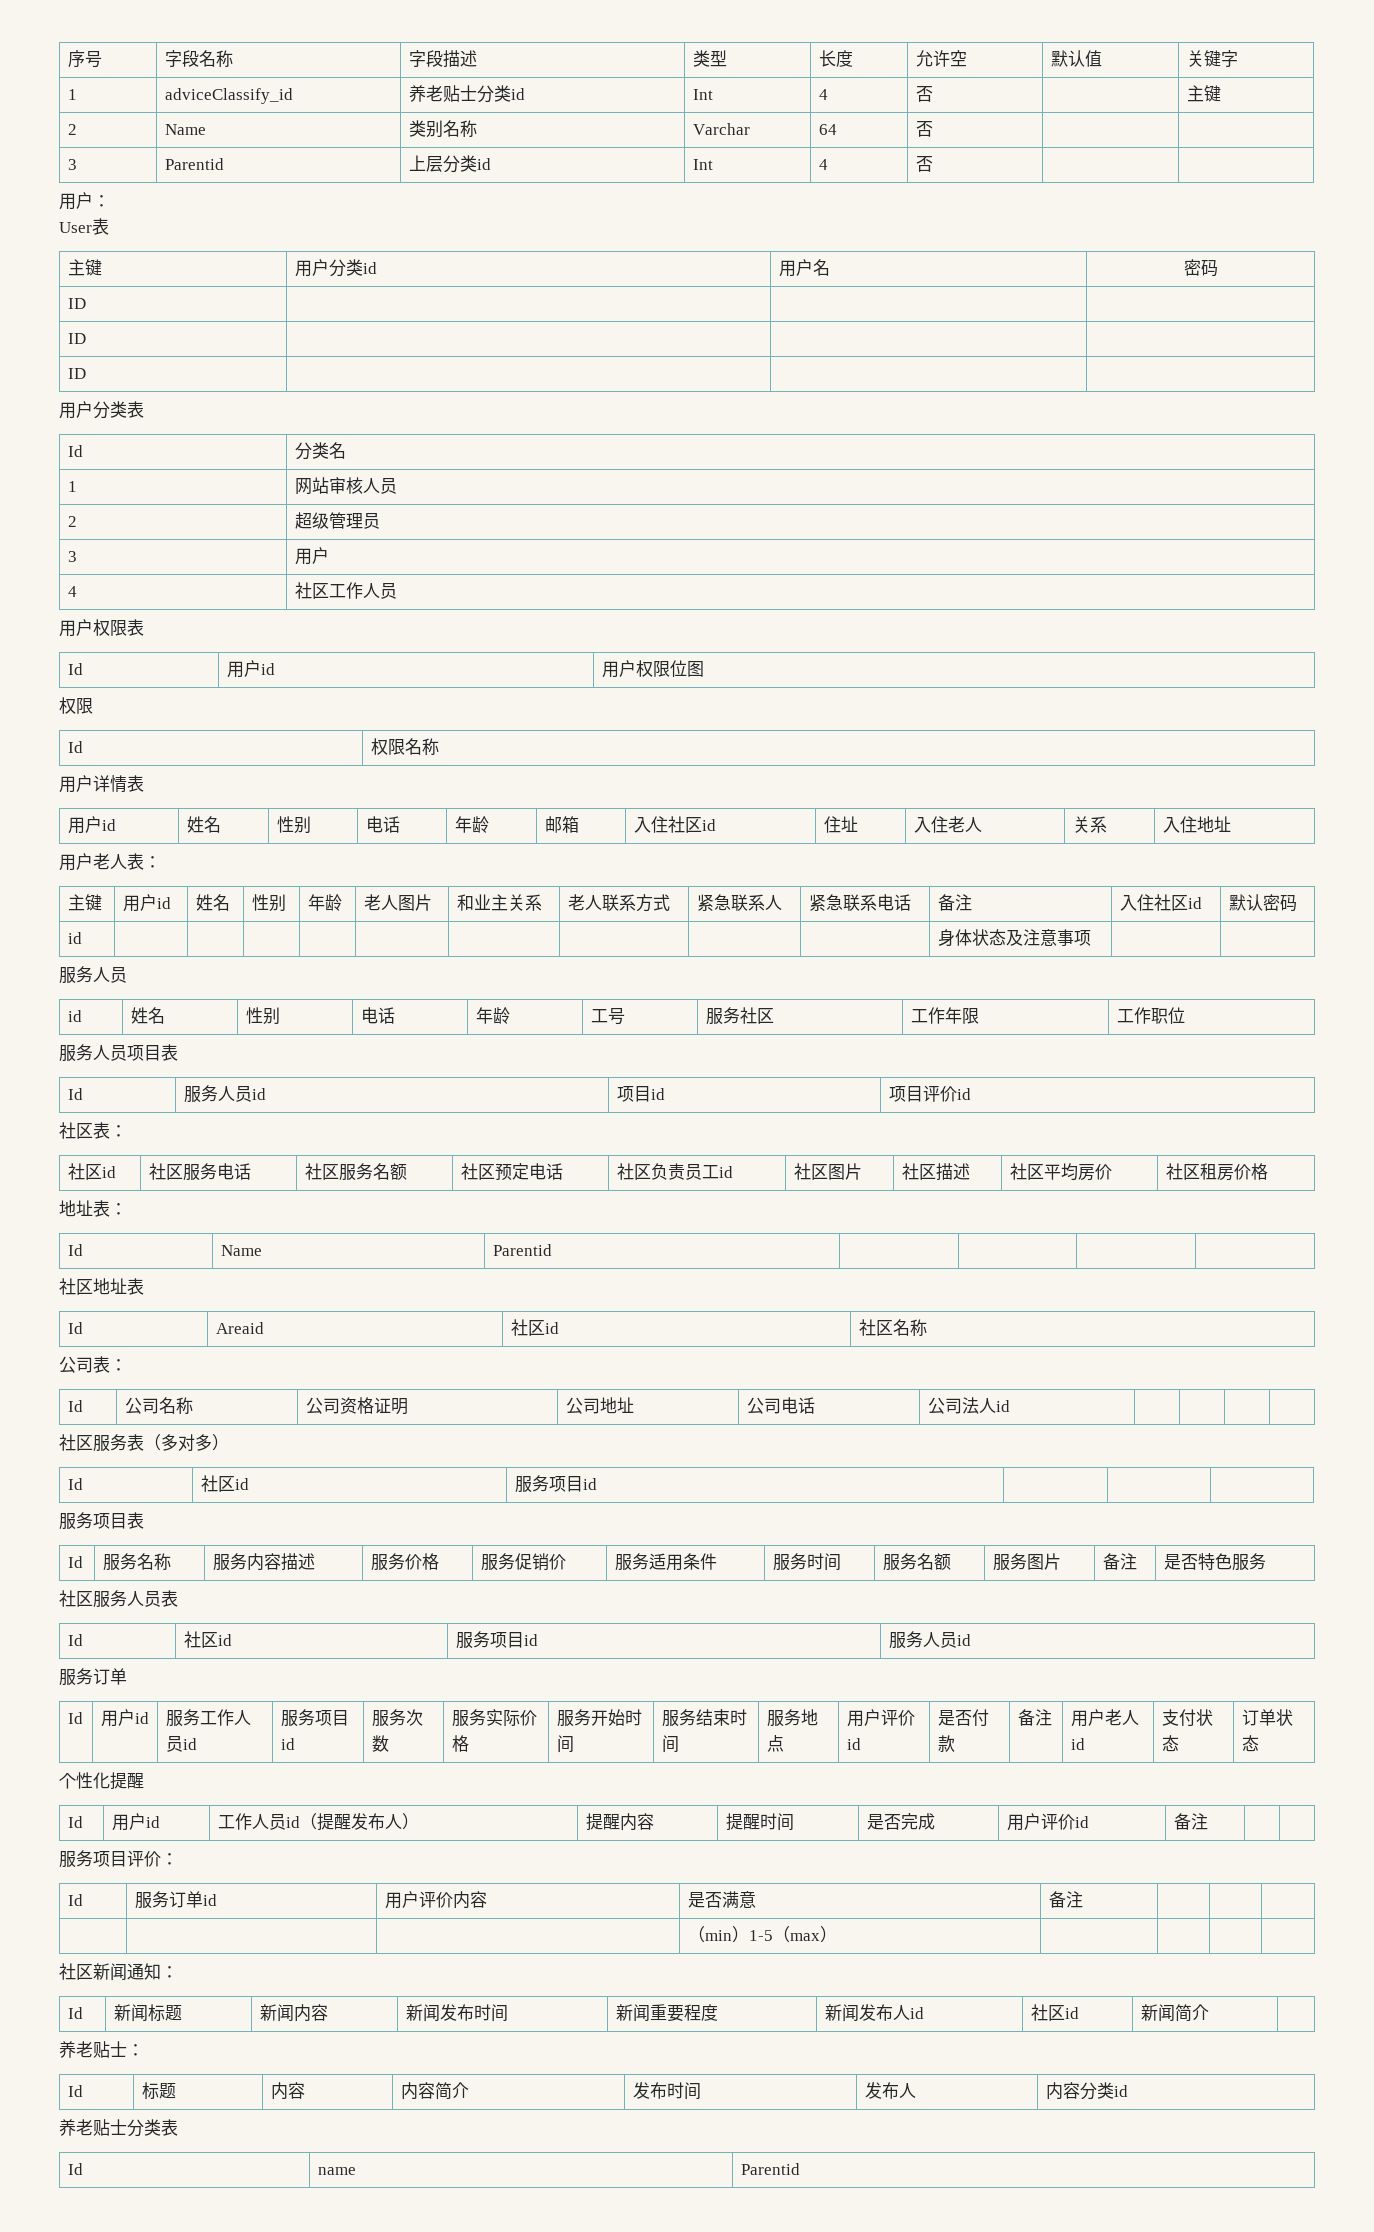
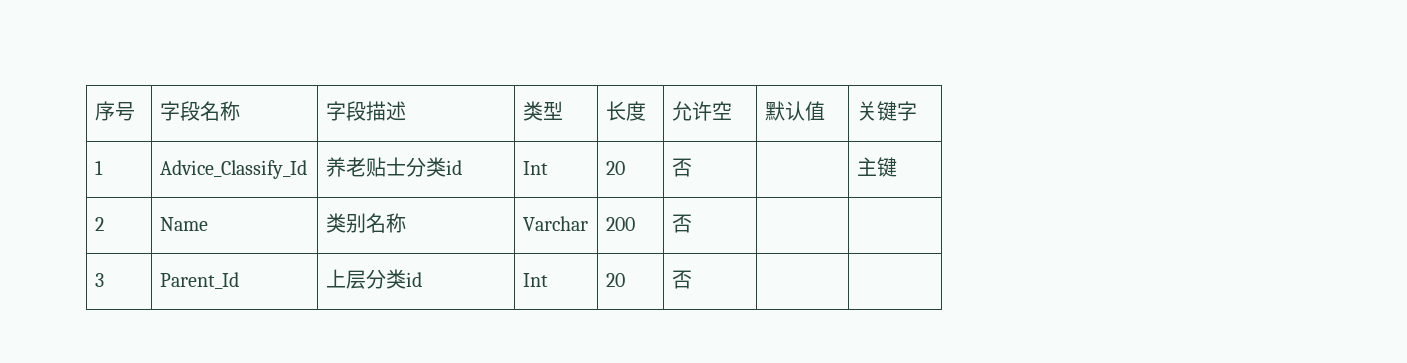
- 1 | adviceClassify_id | 养老贴士分类id | Int | 4 | 否 | | 主键
+ 1 | Advice_Classify_Id | 养老贴士分类id | Int | 20 | 否 | | 主键
- 2 | Name | 类别名称 | Varchar | 64 | 否 | |
+ 2 | Name | 类别名称 | Varchar | 200 | 否 | |
- 3 | Parentid | 上层分类id | Int | 4 | 否 | |
- 用户：
- User表
- 主键 | 用户分类id | 用户名 | 密码
- ID | | |
- ID | | |
- ID | | |
- 用户分类表
- Id | 分类名
- 1 | 网站审核人员
- 2 | 超级管理员
- 3 | 用户
- 4 | 社区工作人员
- 用户权限表
- Id | 用户id | 用户权限位图
- 权限
- Id | 权限名称
- 用户详情表
- 用户id | 姓名 | 性别 | 电话 | 年龄 | 邮箱 | 入住社区id | 住址 | 入住老人 | 关系 | 入住地址
- 用户老人表：
- 主键 | 用户id | 姓名 | 性别 | 年龄 | 老人图片 | 和业主关系 | 老人联系方式 | 紧急联系人 | 紧急联系电话 | 备注 | 入住社区id | 默认密码
- id | | | | | | | | | | 身体状态及注意事项 | |
- 服务人员
- id | 姓名 | 性别 | 电话 | 年龄 | 工号 | 服务社区 | 工作年限 | 工作职位
- 服务人员项目表
- Id | 服务人员id | 项目id | 项目评价id
- 社区表：
- 社区id | 社区服务电话 | 社区服务名额 | 社区预定电话 | 社区负责员工id | 社区图片 | 社区描述 | 社区平均房价 | 社区租房价格
- 地址表：
- Id | Name | Parentid | | | |
- 社区地址表
- Id | Areaid | 社区id | 社区名称
- 公司表：
- Id | 公司名称 | 公司资格证明 | 公司地址 | 公司电话 | 公司法人id | | | |
- 社区服务表（多对多）
- Id | 社区id | 服务项目id | | |
- 服务项目表
- Id | 服务名称 | 服务内容描述 | 服务价格 | 服务促销价 | 服务适用条件 | 服务时间 | 服务名额 | 服务图片 | 备注 | 是否特色服务
- 社区服务人员表
- Id | 社区id | 服务项目id | 服务人员id
- 服务订单
- Id | 用户id | 服务工作人员id | 服务项目id | 服务次数 | 服务实际价格 | 服务开始时间 | 服务结束时间 | 服务地点 | 用户评价id | 是否付款 | 备注 | 用户老人id | 支付状态 | 订单状态
- 个性化提醒
- Id | 用户id | 工作人员id（提醒发布人） | 提醒内容 | 提醒时间 | 是否完成 | 用户评价id | 备注 | |
- 服务项目评价：
- Id | 服务订单id | 用户评价内容 | 是否满意 | 备注 | | |
- | | | （min）1-5（max） | | | |
- 社区新闻通知：
- Id | 新闻标题 | 新闻内容 | 新闻发布时间 | 新闻重要程度 | 新闻发布人id | 社区id | 新闻简介 |
- 养老贴士：
- Id | 标题 | 内容 | 内容简介 | 发布时间 | 发布人 | 内容分类id
- 养老贴士分类表
- Id | name | Parentid
+ 3 | Parent_Id | 上层分类id | Int | 20 | 否 | |

